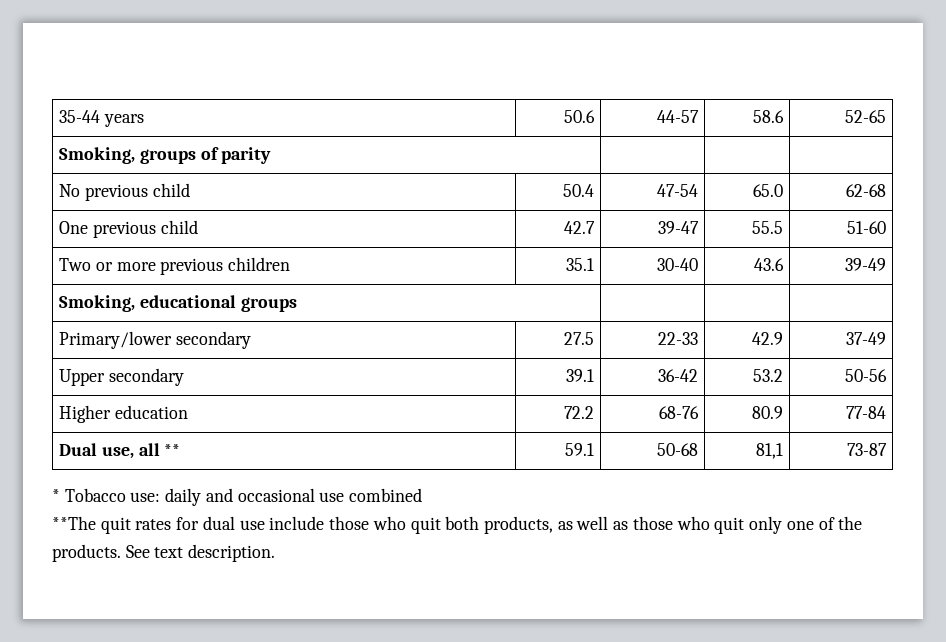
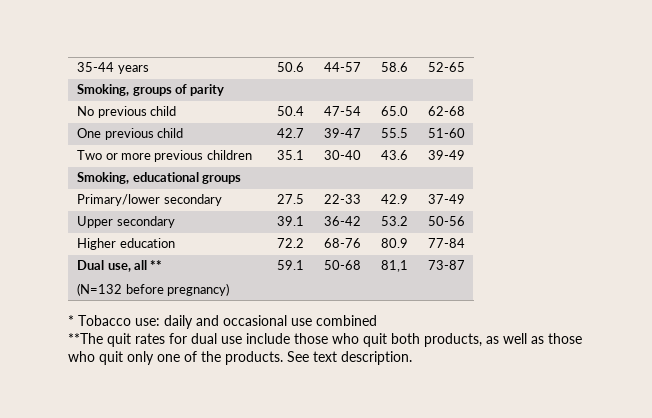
- Dual use, all ** | 59.1 | 50-68 | 81,1 | 73-87
+ Dual use, all **
+ (N=132 before pregnancy) | 59.1 | 50-68 | 81,1 | 73-87

